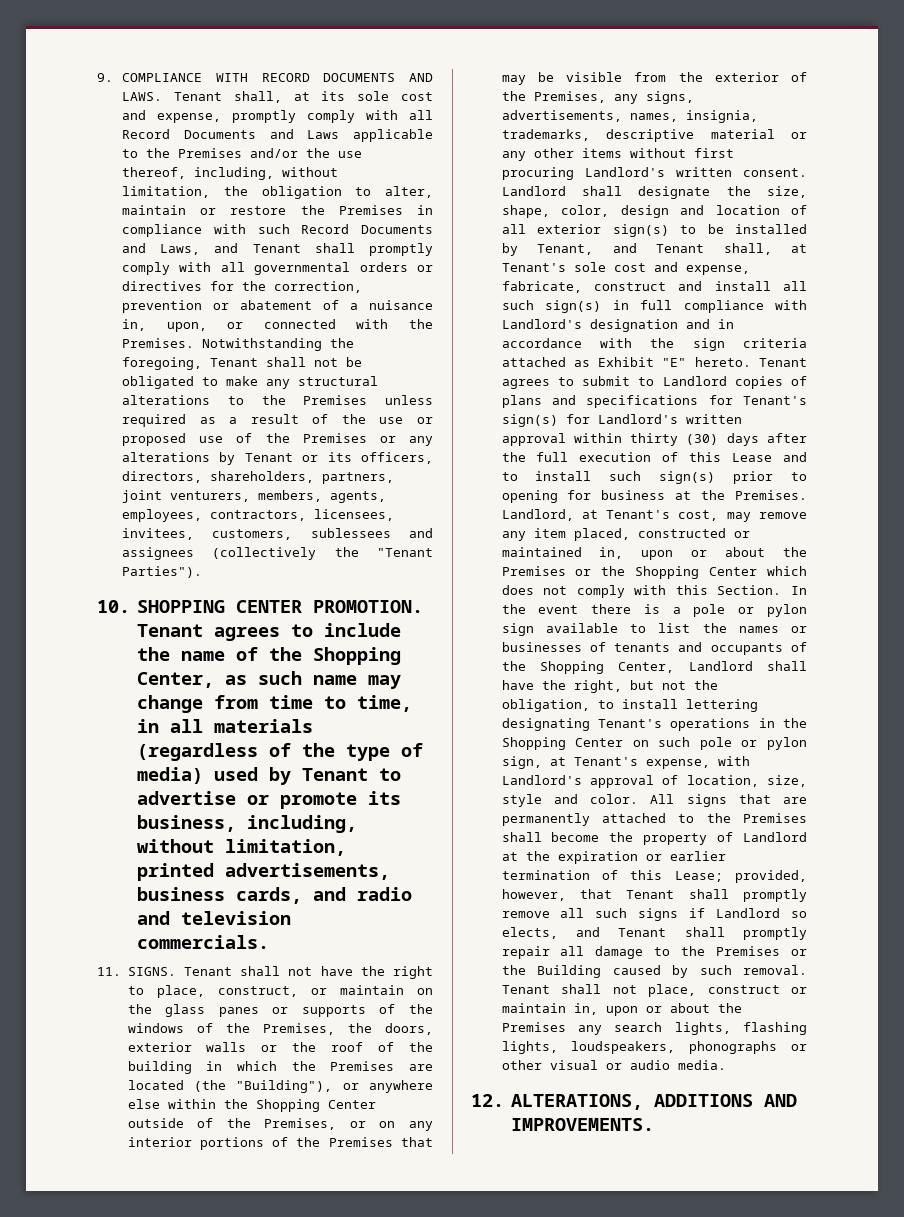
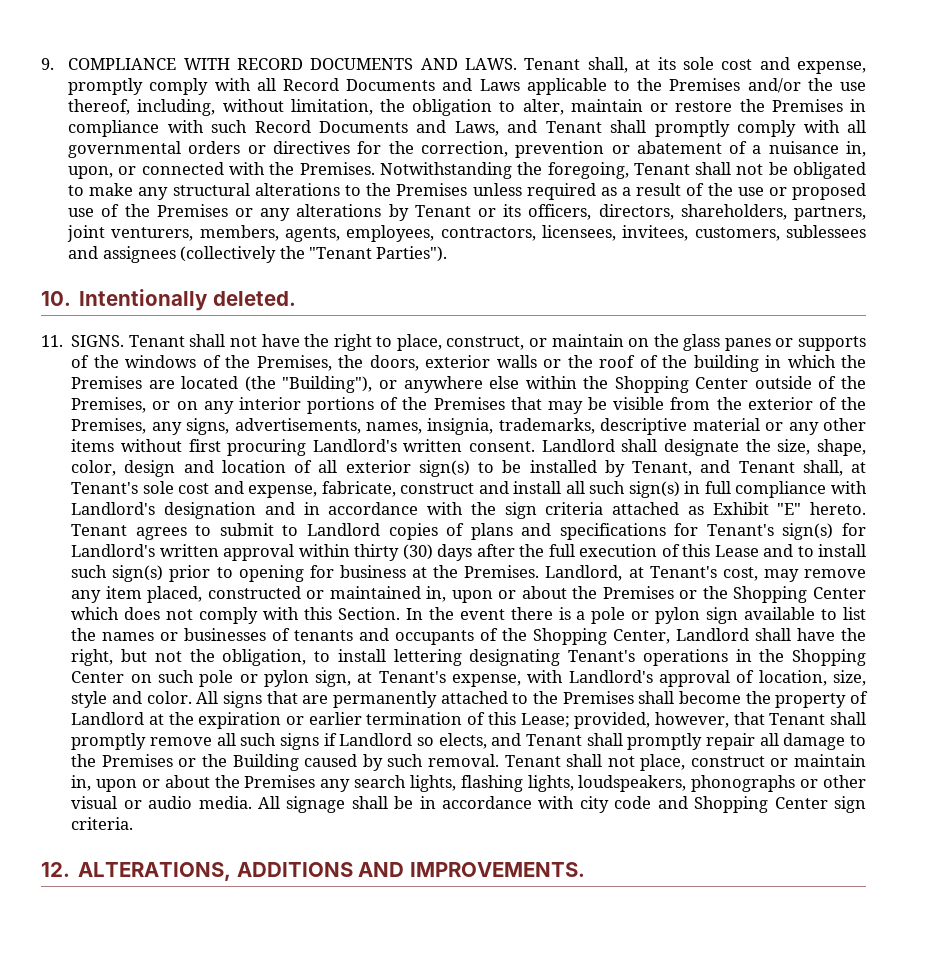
- 10. SHOPPING CENTER PROMOTION. Tenant agrees to include the name of the Shopping Center, as such name may change from time to time, in all materials (regardless of the type of media) used by Tenant to advertise or promote its business, including, without limitation, printed advertisements, business cards, and radio and television commercials.
+ 10. Intentionally deleted.
+ All signage shall be in accordance with city code and Shopping Center sign criteria.

